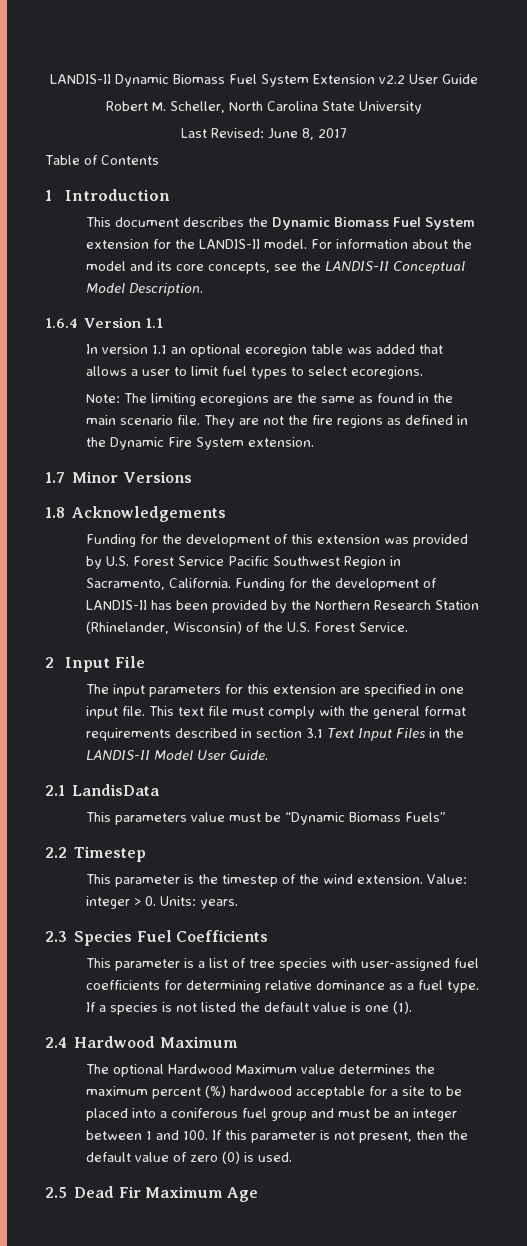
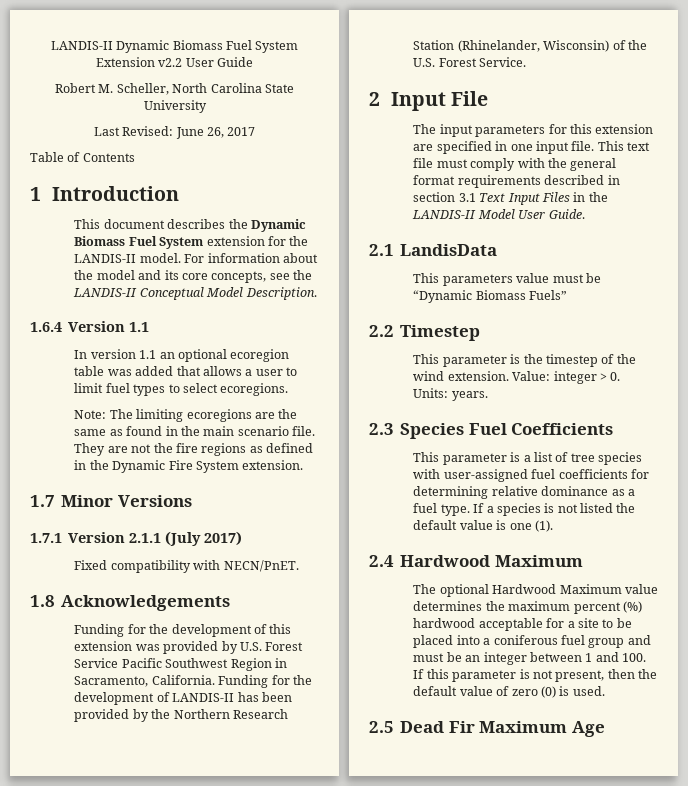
- Last Revised: June 8, 2017
+ Last Revised: June 26, 2017
+ 1.7.1 Version 2.1.1 (July 2017)
+ Fixed compatibility with NECN/PnET.

